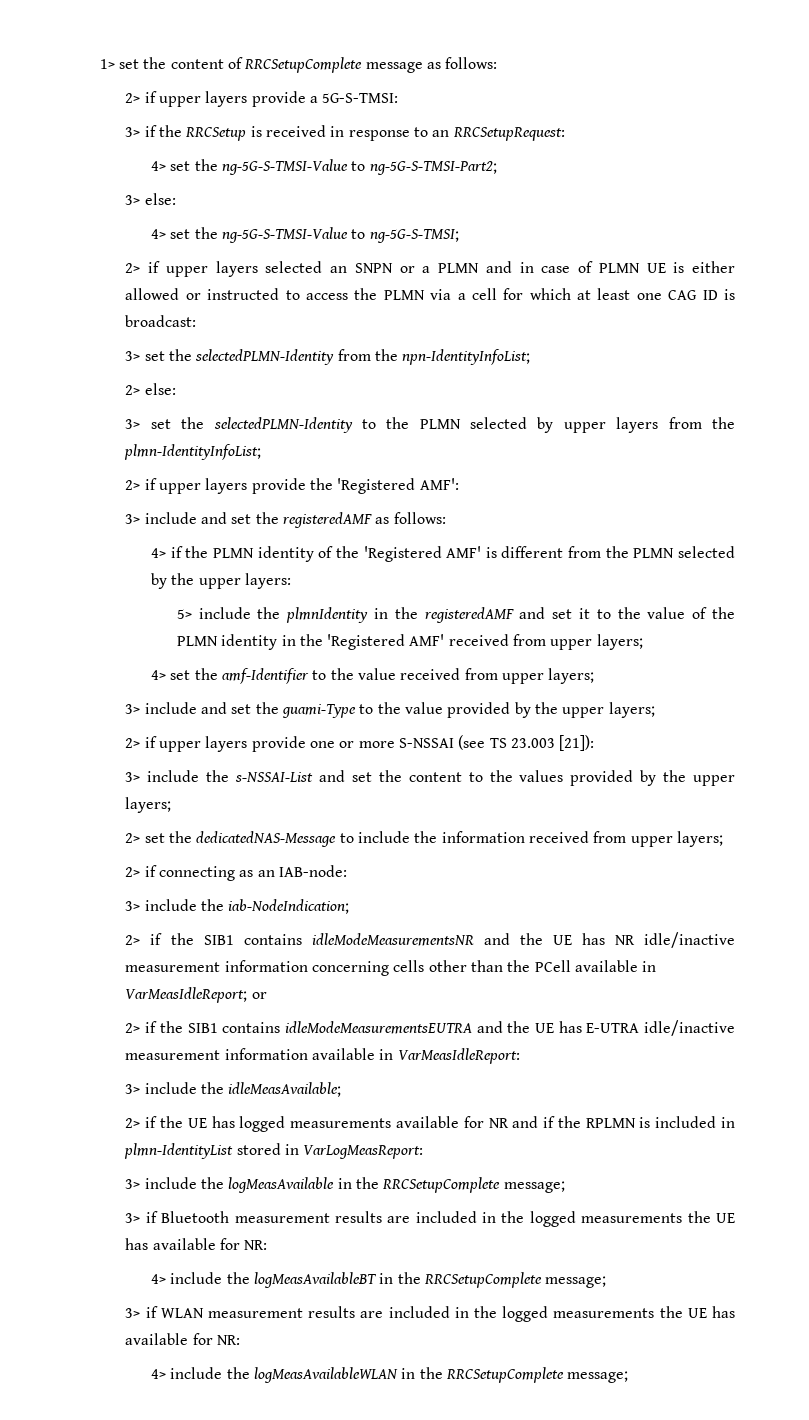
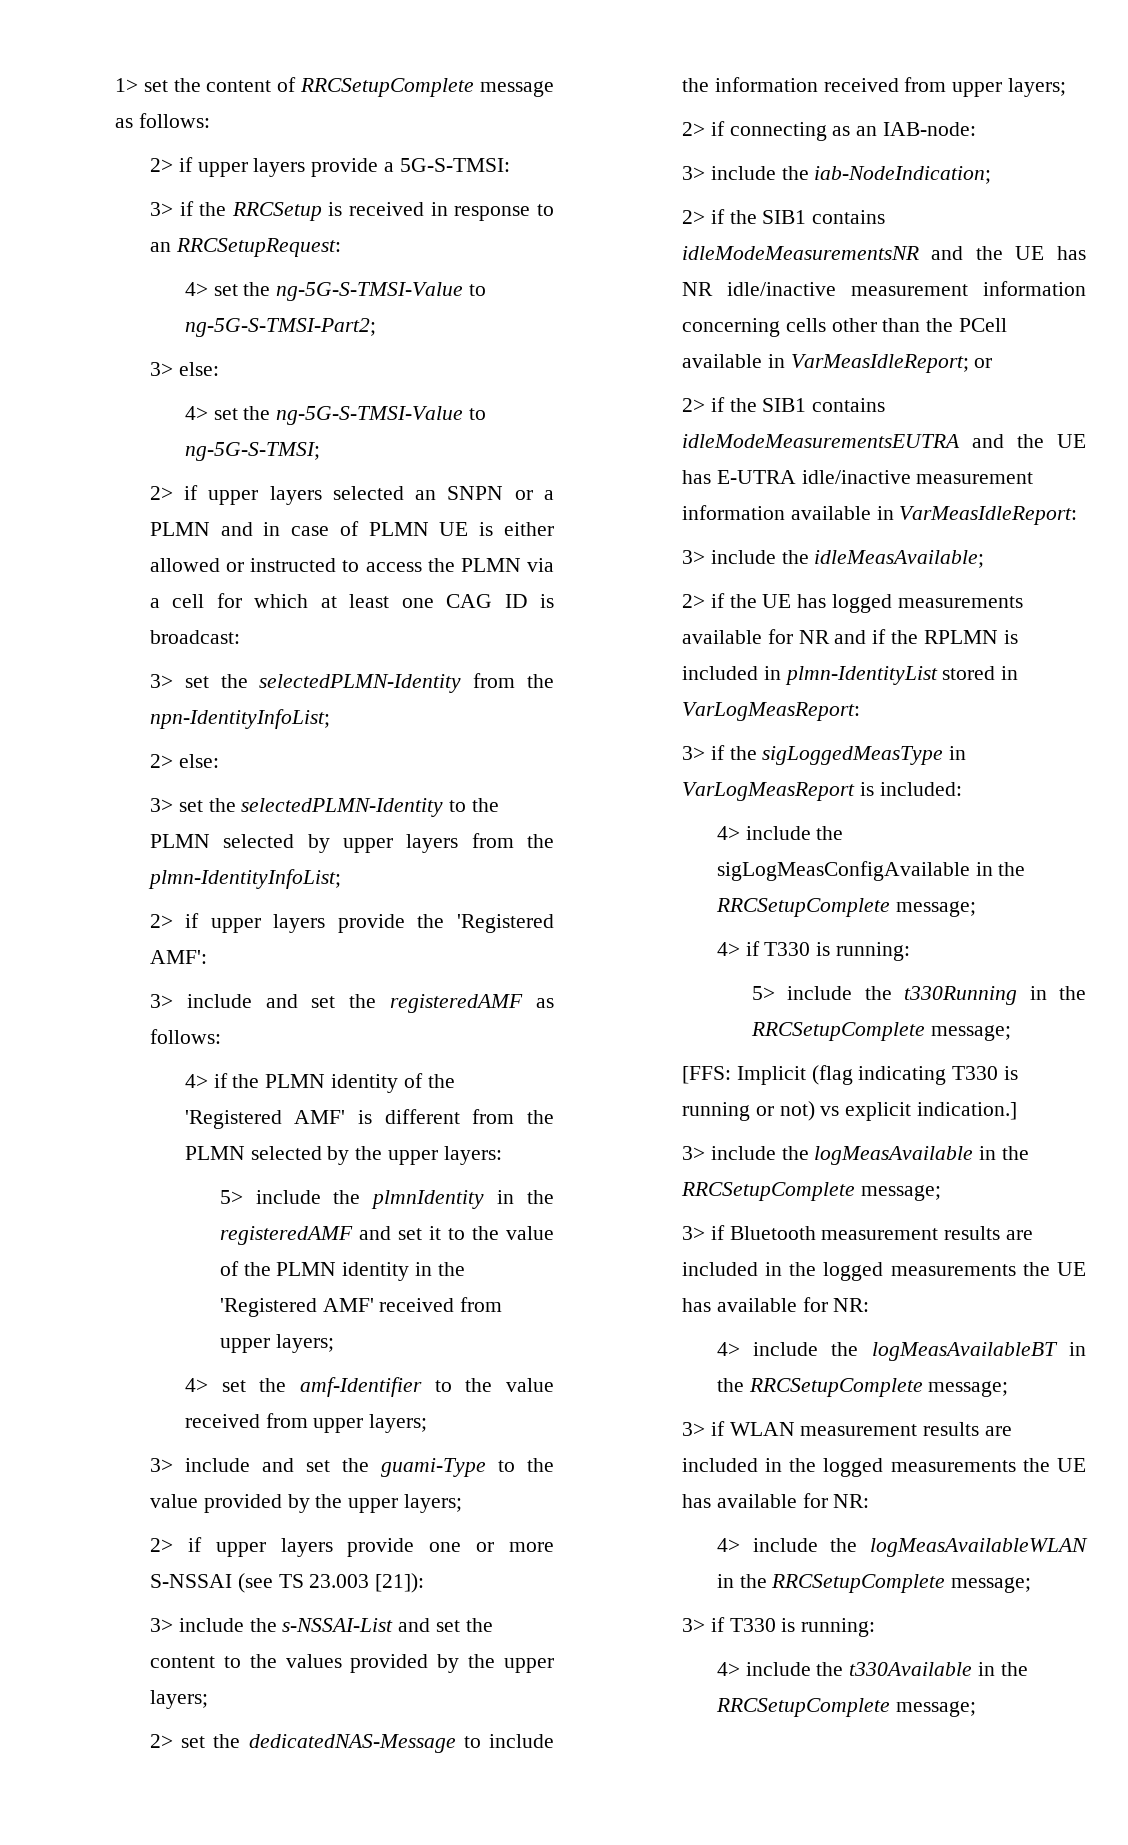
+ 3> if the sigLoggedMeasType in VarLogMeasReport is included:
+ 4> include the sigLogMeasConfigAvailable in the RRCSetupComplete message;
+ 4> if T330 is running:
+ 5> include the t330Running in the RRCSetupComplete message;
+ [FFS: Implicit (flag indicating T330 is running or not) vs explicit indication.]
+ 3> if T330 is running:
+ 4> include the t330Available in the RRCSetupComplete message;

